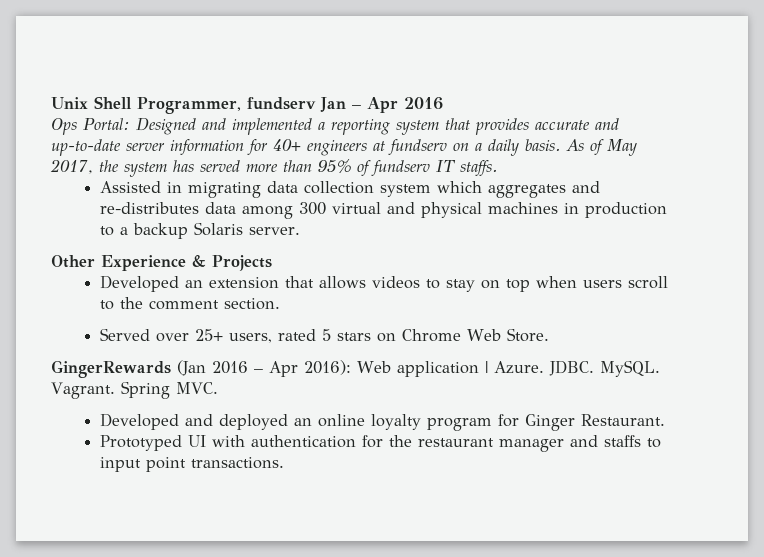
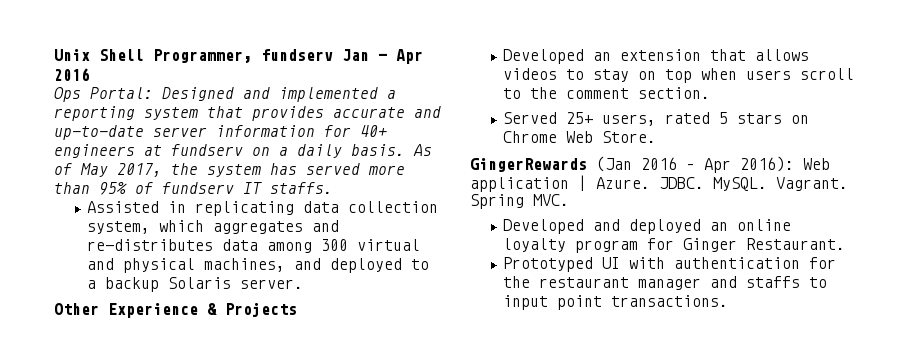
- Assisted in migrating data collection system which aggregates and re-distributes data among 300 virtual and physical machines in production to a backup Solaris server.
+ Assisted in replicating data collection system, which aggregates and re-distributes data among 300 virtual and physical machines, and deployed to a backup Solaris server.
- Served over 25+ users, rated 5 stars on Chrome Web Store.
+ Served 25+ users, rated 5 stars on Chrome Web Store.

